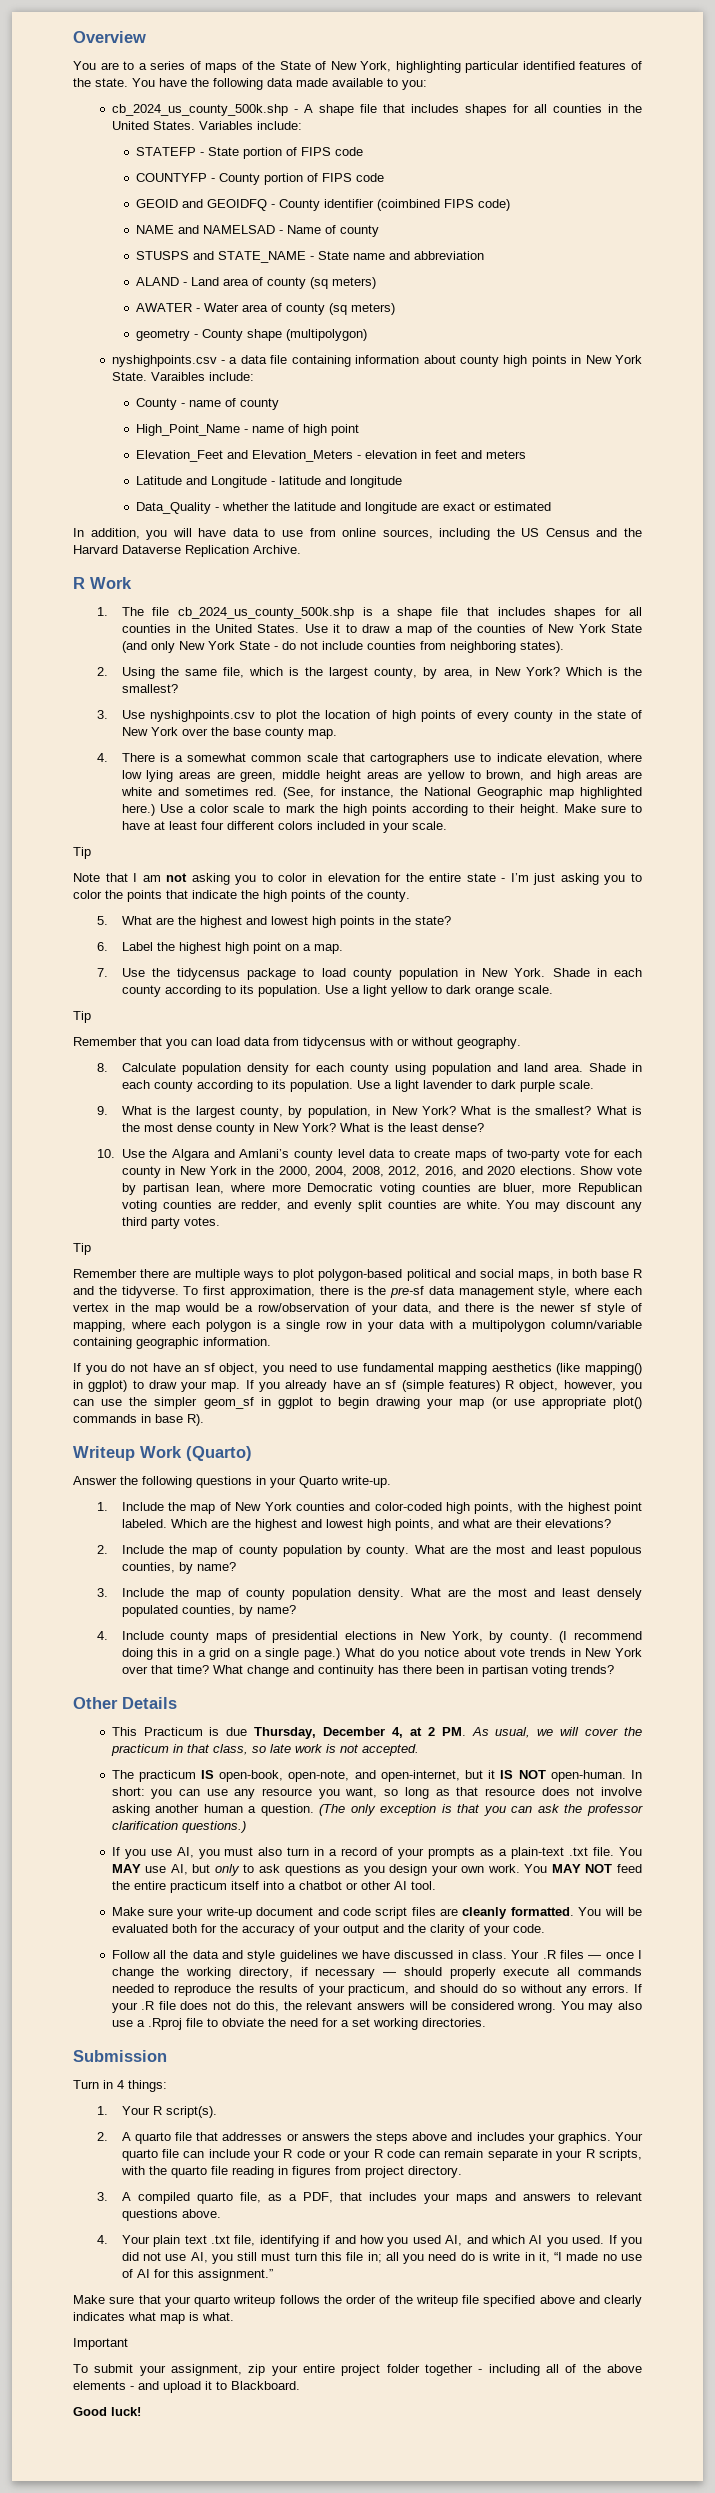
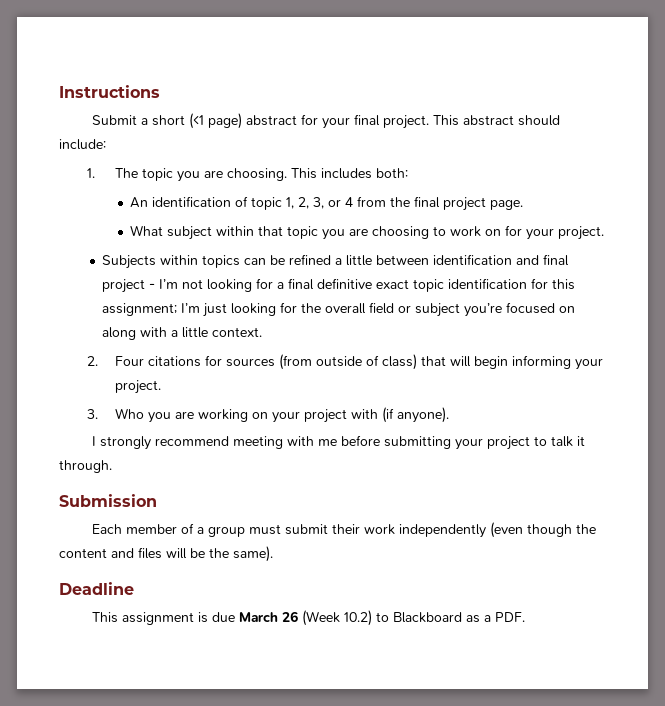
- Overview
- You are to a series of maps of the State of New York, highlighting particular identified features of the state. You have the following data made available to you:
- cb_2024_us_county_500k.shp - A shape file that includes shapes for all counties in the United States. Variables include:
- STATEFP - State portion of FIPS code
- COUNTYFP - County portion of FIPS code
- GEOID and GEOIDFQ - County identifier (coimbined FIPS code)
- NAME and NAMELSAD - Name of county
- STUSPS and STATE_NAME - State name and abbreviation
- ALAND - Land area of county (sq meters)
- AWATER - Water area of county (sq meters)
- geometry - County shape (multipolygon)
- nyshighpoints.csv - a data file containing information about county high points in New York State. Varaibles include:
- County - name of county
- High_Point_Name - name of high point
- Elevation_Feet and Elevation_Meters - elevation in feet and meters
- Latitude and Longitude - latitude and longitude
- Data_Quality - whether the latitude and longitude are exact or estimated
- In addition, you will have data to use from online sources, including the US Census and the Harvard Dataverse Replication Archive.
- R Work
- 1. The file cb_2024_us_county_500k.shp is a shape file that includes shapes for all counties in the United States. Use it to draw a map of the counties of New York State (and only New York State - do not include counties from neighboring states).
- 2. Using the same file, which is the largest county, by area, in New York? Which is the smallest?
- 3. Use nyshighpoints.csv to plot the location of high points of every county in the state of New York over the base county map.
- 4. There is a somewhat common scale that cartographers use to indicate elevation, where low lying areas are green, middle height areas are yellow to brown, and high areas are white and sometimes red. (See, for instance, the National Geographic map highlighted here.) Use a color scale to mark the high points according to their height. Make sure to have at least four different colors included in your scale.
- Tip
- Note that I am not asking you to color in elevation for the entire state - I’m just asking you to color the points that indicate the high points of the county.
- 5. What are the highest and lowest high points in the state?
- 6. Label the highest high point on a map.
- 7. Use the tidycensus package to load county population in New York. Shade in each county according to its population. Use a light yellow to dark orange scale.
- Tip
- Remember that you can load data from tidycensus with or without geography.
- 8. Calculate population density for each county using population and land area. Shade in each county according to its population. Use a light lavender to dark purple scale.
- 9. What is the largest county, by population, in New York? What is the smallest? What is the most dense county in New York? What is the least dense?
- 10. Use the Algara and Amlani’s county level data to create maps of two-party vote for each county in New York in the 2000, 2004, 2008, 2012, 2016, and 2020 elections. Show vote by partisan lean, where more Democratic voting counties are bluer, more Republican voting counties are redder, and evenly split counties are white. You may discount any third party votes.
- Tip
- Remember there are multiple ways to plot polygon-based political and social maps, in both base R and the tidyverse. To first approximation, there is the pre-sf data management style, where each vertex in the map would be a row/observation of your data, and there is the newer sf style of mapping, where each polygon is a single row in your data with a multipolygon column/variable containing geographic information.
- If you do not have an sf object, you need to use fundamental mapping aesthetics (like mapping() in ggplot) to draw your map. If you already have an sf (simple features) R object, however, you can use the simpler geom_sf in ggplot to begin drawing your map (or use appropriate plot() commands in base R).
- Writeup Work (Quarto)
- Answer the following questions in your Quarto write-up.
- 1. Include the map of New York counties and color-coded high points, with the highest point labeled. Which are the highest and lowest high points, and what are their elevations?
- 2. Include the map of county population by county. What are the most and least populous counties, by name?
- 3. Include the map of county population density. What are the most and least densely populated counties, by name?
- 4. Include county maps of presidential elections in New York, by county. (I recommend doing this in a grid on a single page.) What do you notice about vote trends in New York over that time? What change and continuity has there been in partisan voting trends?
- Other Details
- This Practicum is due Thursday, December 4, at 2 PM. As usual, we will cover the practicum in that class, so late work is not accepted.
- The practicum IS open-book, open-note, and open-internet, but it IS NOT open-human. In short: you can use any resource you want, so long as that resource does not involve asking another human a question. (The only exception is that you can ask the professor clarification questions.)
- If you use AI, you must also turn in a record of your prompts as a plain-text .txt file. You MAY use AI, but only to ask questions as you design your own work. You MAY NOT feed the entire practicum itself into a chatbot or other AI tool.
- Make sure your write-up document and code script files are cleanly formatted. You will be evaluated both for the accuracy of your output and the clarity of your code.
- Follow all the data and style guidelines we have discussed in class. Your .R files — once I change the working directory, if necessary — should properly execute all commands needed to reproduce the results of your practicum, and should do so without any errors. If your .R file does not do this, the relevant answers will be considered wrong. You may also use a .Rproj file to obviate the need for a set working directories.
+ Instructions
+ Submit a short (<1 page) abstract for your final project. This abstract should include:
+ 1. The topic you are choosing. This includes both:
+ An identification of topic 1, 2, 3, or 4 from the final project page.
+ What subject within that topic you are choosing to work on for your project.
+ Subjects within topics can be refined a little between identification and final project - I’m not looking for a final definitive exact topic identification for this assignment; I’m just looking for the overall field or subject you’re focused on along with a little context.
+ 2. Four citations for sources (from outside of class) that will begin informing your project.
+ 3. Who you are working on your project with (if anyone).
+ I strongly recommend meeting with me before submitting your project to talk it through.
  Submission
- Turn in 4 things:
- 1. Your R script(s).
- 2. A quarto file that addresses or answers the steps above and includes your graphics. Your quarto file can include your R code or your R code can remain separate in your R scripts, with the quarto file reading in figures from project directory.
- 3. A compiled quarto file, as a PDF, that includes your maps and answers to relevant questions above.
- 4. Your plain text .txt file, identifying if and how you used AI, and which AI you used. If you did not use AI, you still must turn this file in; all you need do is write in it, “I made no use of AI for this assignment.”
- Make sure that your quarto writeup follows the order of the writeup file specified above and clearly indicates what map is what.
- Important
- To submit your assignment, zip your entire project folder together - including all of the above elements - and upload it to Blackboard.
- Good luck!
+ Each member of a group must submit their work independently (even though the content and files will be the same).
+ Deadline
+ This assignment is due March 26 (Week 10.2) to Blackboard as a PDF.

